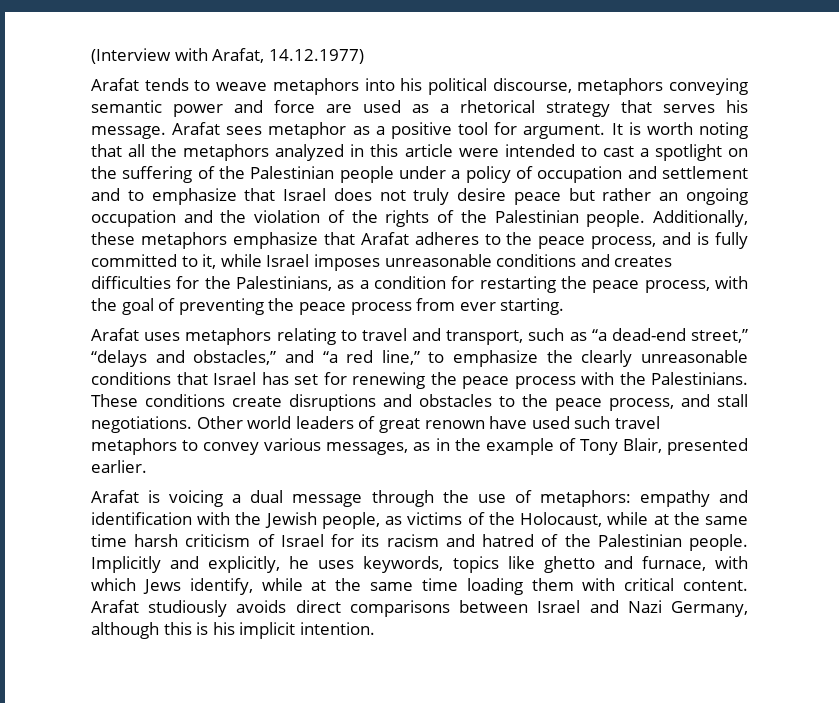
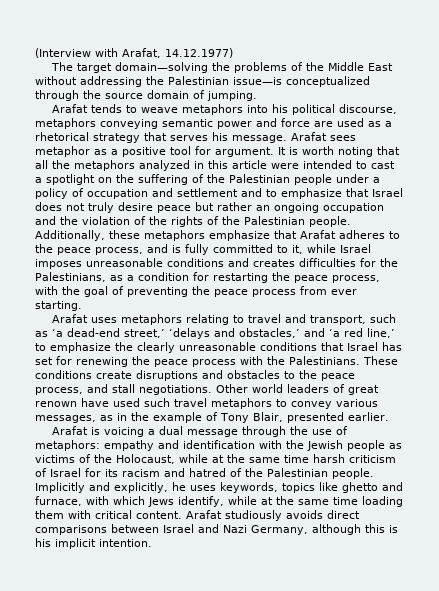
+ The target domain—solving the problems of the Middle East without addressing the Palestinian issue—is conceptualized through the source domain of jumping.
- Arafat uses metaphors relating to travel and transport, such as “a dead-end street,” “delays and obstacles,” and “a red line,” to emphasize the clearly unreasonable conditions that Israel has set for renewing the peace process with the Palestinians.
+ Arafat uses metaphors relating to travel and transport, such as ‘a dead-end street,’ ‘delays and obstacles,’ and ‘a red line,’ to emphasize the clearly unreasonable conditions that Israel has set for renewing the peace process with the Palestinians.
- Arafat is voicing a dual message through the use of metaphors: empathy and identification with the Jewish people, as victims of the Holocaust, while at the same time harsh criticism of Israel for its racism and hatred of the Palestinian people.
+ Arafat is voicing a dual message through the use of metaphors: empathy and identification with the Jewish people as victims of the Holocaust, while at the same time harsh criticism of Israel for its racism and hatred of the Palestinian people.

